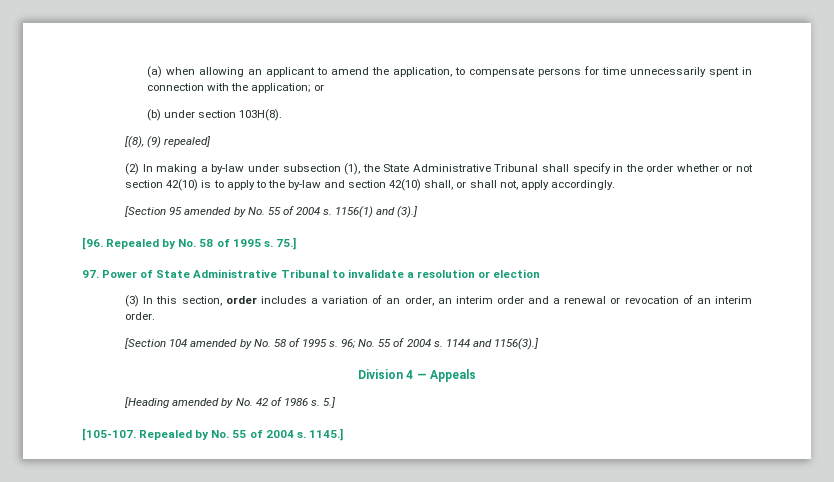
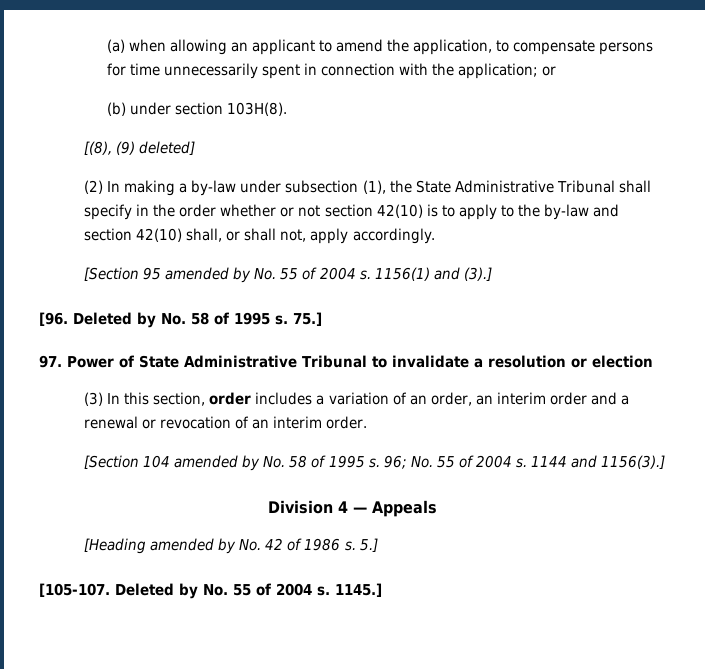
- [(8), (9) repealed]
+ [(8), (9) deleted]
- [96. Repealed by No. 58 of 1995 s.
+ [96. Deleted by No. 58 of 1995 s.
- Repealed by No. 55 of 2004 s.
+ Deleted by No. 55 of 2004 s.

